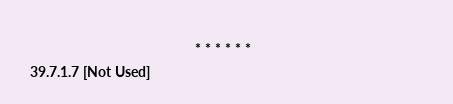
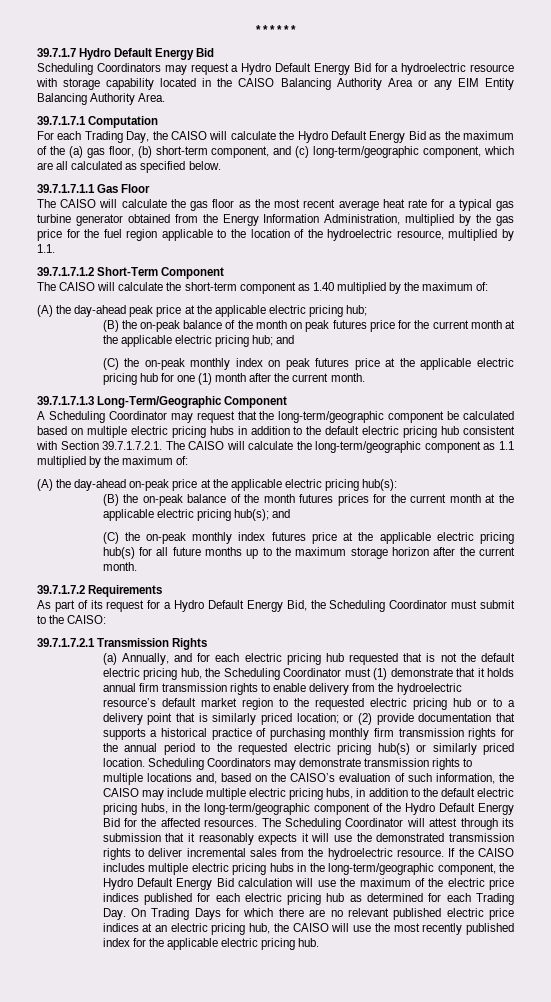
- 39.7.1.7 [Not Used]
+ 39.7.1.7 Hydro Default Energy Bid
+ Scheduling Coordinators may request a Hydro Default Energy Bid for a hydroelectric resource with storage capability located in the CAISO Balancing Authority Area or any EIM Entity Balancing Authority Area.
+ 39.7.1.7.1 Computation
+ For each Trading Day, the CAISO will calculate the Hydro Default Energy Bid as the maximum of the (a) gas floor, (b) short-term component, and (c) long-term/geographic component, which are all calculated as specified below.
+ 39.7.1.7.1.1 Gas Floor
+ The CAISO will calculate the gas floor as the most recent average heat rate for a typical gas turbine generator obtained from the Energy Information Administration, multiplied by the gas price for the fuel region applicable to the location of the hydroelectric resource, multiplied by 1.1.
+ 39.7.1.7.1.2 Short-Term Component
+ The CAISO will calculate the short-term component as 1.40 multiplied by the maximum of:
+ (A) the day-ahead peak price at the applicable electric pricing hub;
+ (B) the on-peak balance of the month on peak futures price for the current month at the applicable electric pricing hub; and
+ (C) the on-peak monthly index on peak futures price at the applicable electric pricing hub for one (1) month after the current month.
+ 39.7.1.7.1.3 Long-Term/Geographic Component
+ A Scheduling Coordinator may request that the long-term/geographic component be calculated based on multiple electric pricing hubs in addition to the default electric pricing hub consistent with Section 39.7.1.7.2.1. The CAISO will calculate the long-term/geographic component as 1.1 multiplied by the maximum of:
+ (A) the day-ahead on-peak price at the applicable electric pricing hub(s):
+ (B) the on-peak balance of the month futures prices for the current month at the applicable electric pricing hub(s); and
+ (C) the on-peak monthly index futures price at the applicable electric pricing hub(s) for all future months up to the maximum storage horizon after the current month.
+ 39.7.1.7.2 Requirements
+ As part of its request for a Hydro Default Energy Bid, the Scheduling Coordinator must submit to the CAISO:
+ 39.7.1.7.2.1 Transmission Rights
+ (a) Annually, and for each electric pricing hub requested that is not the default electric pricing hub, the Scheduling Coordinator must (1) demonstrate that it holds annual firm transmission rights to enable delivery from the hydroelectric resource’s default market region to the requested electric pricing hub or to a delivery point that is similarly priced location; or (2) provide documentation that supports a historical practice of purchasing monthly firm transmission rights for the annual period to the requested electric pricing hub(s) or similarly priced location. Scheduling Coordinators may demonstrate transmission rights to multiple locations and, based on the CAISO’s evaluation of such information, the CAISO may include multiple electric pricing hubs, in addition to the default electric pricing hubs, in the long-term/geographic component of the Hydro Default Energy Bid for the affected resources. The Scheduling Coordinator will attest through its submission that it reasonably expects it will use the demonstrated transmission rights to deliver incremental sales from the hydroelectric resource. If the CAISO includes multiple electric pricing hubs in the long-term/geographic component, the Hydro Default Energy Bid calculation will use the maximum of the electric price indices published for each electric pricing hub as determined for each Trading Day. On Trading Days for which there are no relevant published electric price indices at an electric pricing hub, the CAISO will use the most recently published index for the applicable electric pricing hub.

